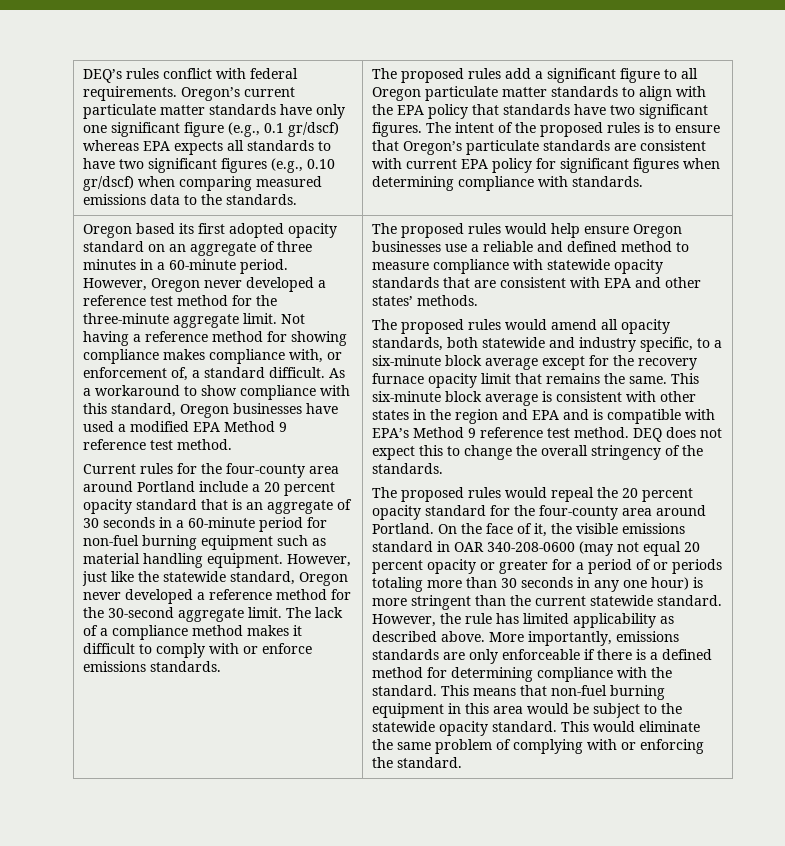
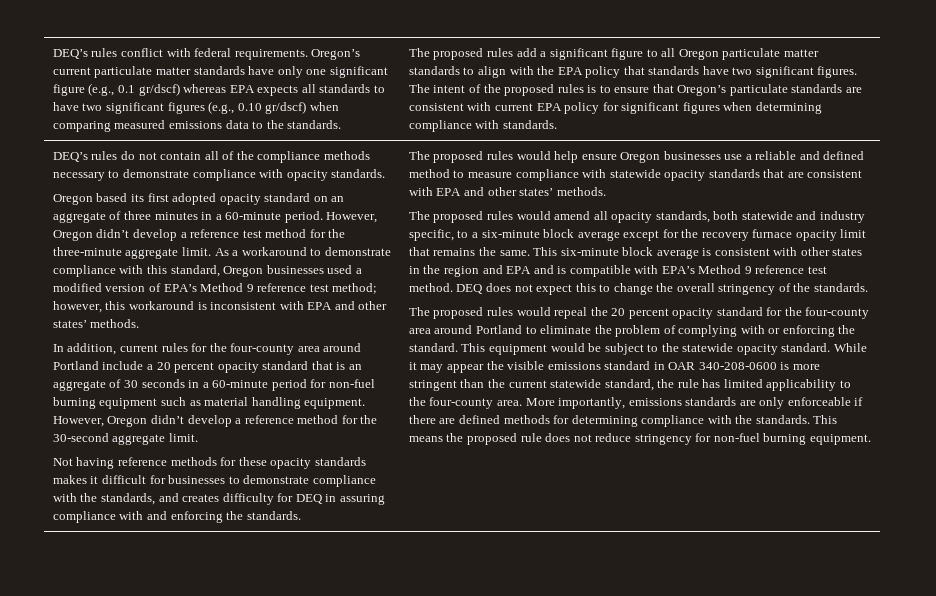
+ DEQ’s rules do not contain all of the compliance methods necessary to demonstrate compliance with opacity standards.
- However, Oregon never developed a reference test method for the three-minute aggregate limit.
+ However, Oregon didn’t develop a reference test method for the three-minute aggregate limit.
- Not having a reference method for showing compliance makes compliance with, or enforcement of, a standard difficult.
- As a workaround to show compliance with this standard, Oregon businesses have used a modified EPA Method 9 reference test method.
- Current rules for the four-county area around Portland include a 20 percent opacity standard that is an aggregate of 30 seconds in a 60-minute period for non-fuel burning equipment such as material handling equipment.
+ As a workaround to demonstrate compliance with this standard, Oregon businesses used a modified version of EPA’s Method 9 reference test method; however, this workaround is inconsistent with EPA and other states’ methods.
+ In addition, current rules for the four-county area around Portland include a 20 percent opacity standard that is an aggregate of 30 seconds in a 60-minute period for non-fuel burning equipment such as material handling equipment.
- However, just like the statewide standard, Oregon never developed a reference method for the 30-second aggregate limit. The lack of a compliance method makes it difficult to comply with or enforce emissions standards.
+ However, Oregon didn’t develop a reference method for the 30-second aggregate limit.
+ Not having reference methods for these opacity standards makes it difficult for businesses to demonstrate compliance with the standards, and creates difficulty for DEQ in assuring compliance with and enforcing the standards.
- The proposed rules would repeal the 20 percent opacity standard for the four-county area around Portland. On the face of it, the visible emissions standard in OAR 340-208-0600 (may not equal 20 percent opacity or greater for a period of or periods totaling more than 30 seconds in any one hour) is more stringent than the current statewide standard. However, the rule has limited applicability as described above.
+ The proposed rules would repeal the 20 percent opacity standard for the four-county area around Portland to eliminate the problem of complying with or enforcing the standard. This equipment would be subject to the statewide opacity standard. While it may appear the visible emissions standard in OAR 340-208-0600 is more stringent than the current statewide standard, the rule has limited applicability to the four-county area.
- More importantly, emissions standards are only enforceable if there is a defined method for determining compliance with the standard.
+ More importantly, emissions standards are only enforceable if there are defined methods for determining compliance with the standards.
- This means that non-fuel burning equipment in this area would be subject to the statewide opacity standard. This would eliminate the same problem of complying with or enforcing the standard.
+ This means the proposed rule does not reduce stringency for non-fuel burning equipment.

